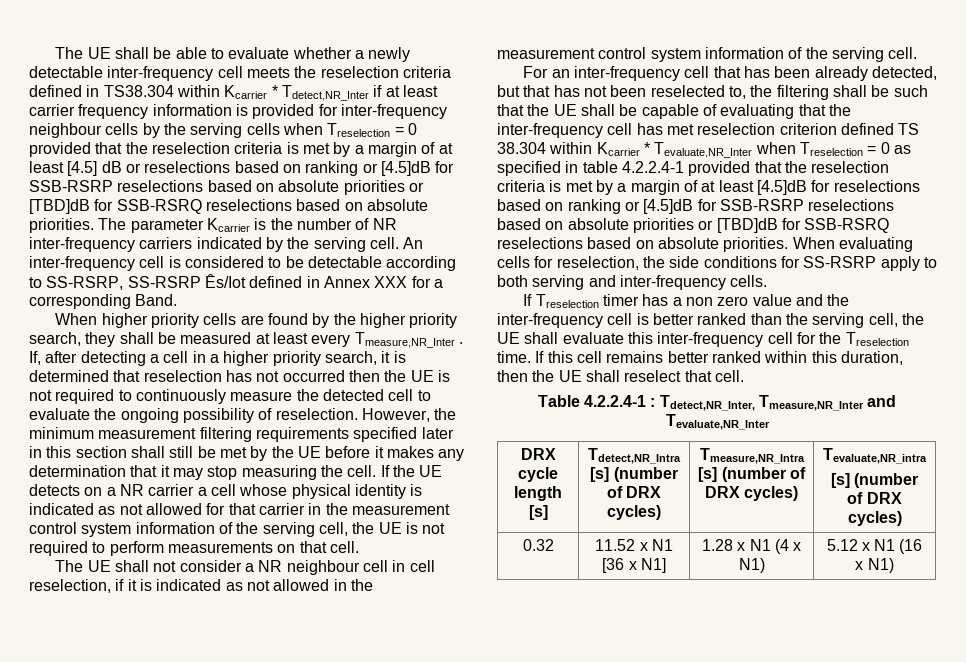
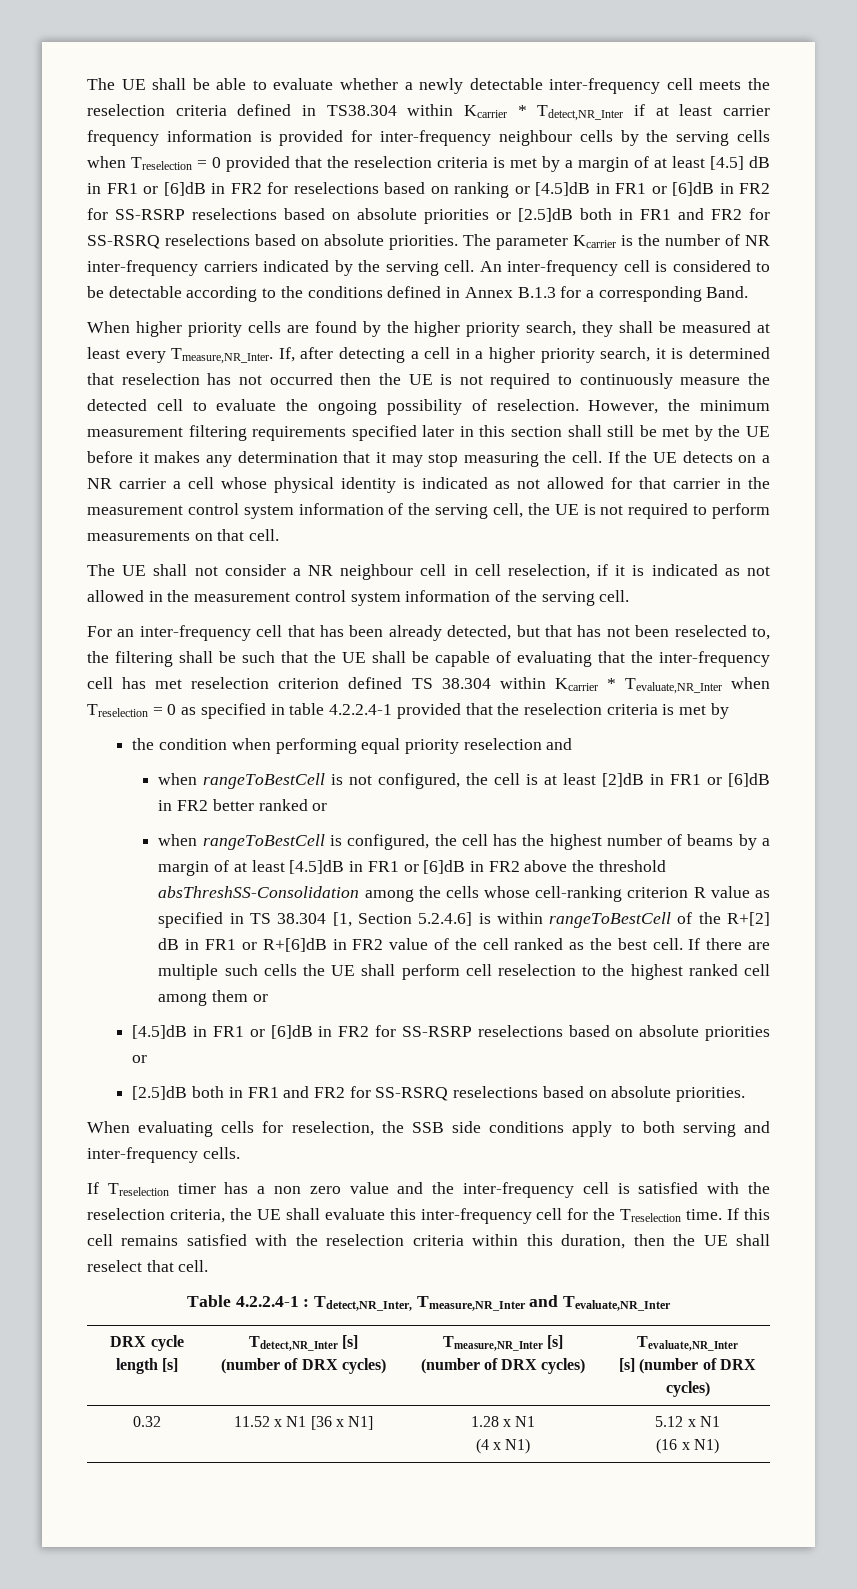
- The UE shall be able to evaluate whether a newly detectable inter-frequency cell meets the reselection criteria defined in TS38.304 within Kcarrier * Tdetect,NR_Inter if at least carrier frequency information is provided for inter-frequency neighbour cells by the serving cells when Treselection = 0 provided that the reselection criteria is met by a margin of at least [4.5] dB or reselections based on ranking or [4.5]dB for SSB-RSRP reselections based on absolute priorities or [TBD]dB for SSB-RSRQ reselections based on absolute priorities.
+ The UE shall be able to evaluate whether a newly detectable inter-frequency cell meets the reselection criteria defined in TS38.304 within Kcarrier * Tdetect,NR_Inter if at least carrier frequency information is provided for inter-frequency neighbour cells by the serving cells when Treselection = 0 provided that the reselection criteria is met by a margin of at least [4.5] dB in FR1 or [6]dB in FR2 for reselections based on ranking or [4.5]dB in FR1 or [6]dB in FR2 for SS-RSRP reselections based on absolute priorities or [2.5]dB both in FR1 and FR2 for SS-RSRQ reselections based on absolute priorities.
- An inter-frequency cell is considered to be detectable according to SS-RSRP, SS-RSRP Ês/Iot defined in Annex XXX for a corresponding Band.
+ An inter-frequency cell is considered to be detectable according to the conditions defined in Annex B.1.3 for a corresponding Band.
- When higher priority cells are found by the higher priority search, they shall be measured at least every Tmeasure,NR_Inter .
+ When higher priority cells are found by the higher priority search, they shall be measured at least every Tmeasure,NR_Inter.
- For an inter-frequency cell that has been already detected, but that has not been reselected to, the filtering shall be such that the UE shall be capable of evaluating that the inter-frequency cell has met reselection criterion defined TS 38.304 within Kcarrier * Tevaluate,NR_Inter when Treselection = 0 as specified in table 4.2.2.4-1 provided that the reselection criteria is met by a margin of at least [4.5]dB for reselections based on ranking or [4.5]dB for SSB-RSRP reselections based on absolute priorities or [TBD]dB for SSB-RSRQ reselections based on absolute priorities. When evaluating cells for reselection, the side conditions for SS-RSRP apply to both serving and inter-frequency cells.
+ For an inter-frequency cell that has been already detected, but that has not been reselected to, the filtering shall be such that the UE shall be capable of evaluating that the inter-frequency cell has met reselection criterion defined TS 38.304 within Kcarrier * Tevaluate,NR_Inter when Treselection = 0 as specified in table 4.2.2.4-1 provided that the reselection criteria is met by
+ the condition when performing equal priority reselection and
+ when rangeToBestCell is not configured, the cell is at least [2]dB in FR1 or [6]dB in FR2 better ranked or
+ when rangeToBestCell is configured, the cell has the highest number of beams by a margin of at least [4.5]dB in FR1 or [6]dB in FR2 above the threshold absThreshSS-Consolidation among the cells whose cell-ranking criterion R value as specified in TS 38.304 [1, Section 5.2.4.6] is within rangeToBestCell of the R+[2] dB in FR1 or R+[6]dB in FR2 value of the cell ranked as the best cell. If there are multiple such cells the UE shall perform cell reselection to the highest ranked cell among them or
+ [4.5]dB in FR1 or [6]dB in FR2 for SS-RSRP reselections based on absolute priorities or
+ [2.5]dB both in FR1 and FR2 for SS-RSRQ reselections based on absolute priorities.
+ When evaluating cells for reselection, the SSB side conditions apply to both serving and inter-frequency cells.
- If Treselection timer has a non zero value and the inter-frequency cell is better ranked than the serving cell, the UE shall evaluate this inter-frequency cell for the Treselection time.
+ If Treselection timer has a non zero value and the inter-frequency cell is satisfied with the reselection criteria, the UE shall evaluate this inter-frequency cell for the Treselection time.
- If this cell remains better ranked within this duration, then the UE shall reselect that cell.
+ If this cell remains satisfied with the reselection criteria within this duration, then the UE shall reselect that cell.
- DRX cycle length [s] | Tdetect,NR_Intra [s] (number of DRX cycles) | Tmeasure,NR_Intra [s] (number of DRX cycles) | Tevaluate,NR_intra
+ DRX cycle length [s] | Tdetect,NR_Inter [s] (number of DRX cycles) | Tmeasure,NR_Inter [s] (number of DRX cycles) | Tevaluate,NR_Inter
- 0.32 | 11.52 x N1 [36 x N1] | 1.28 x N1 (4 x N1) | 5.12 x N1 (16 x N1)
+ 0.32 | 11.52 x N1 [36 x N1] | 1.28 x N1
+ (4 x N1) | 5.12 x N1
+ (16 x N1)

